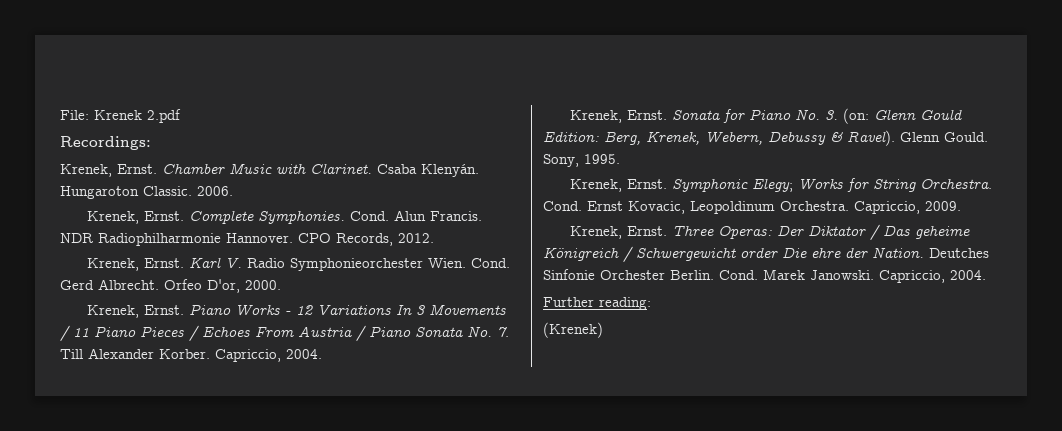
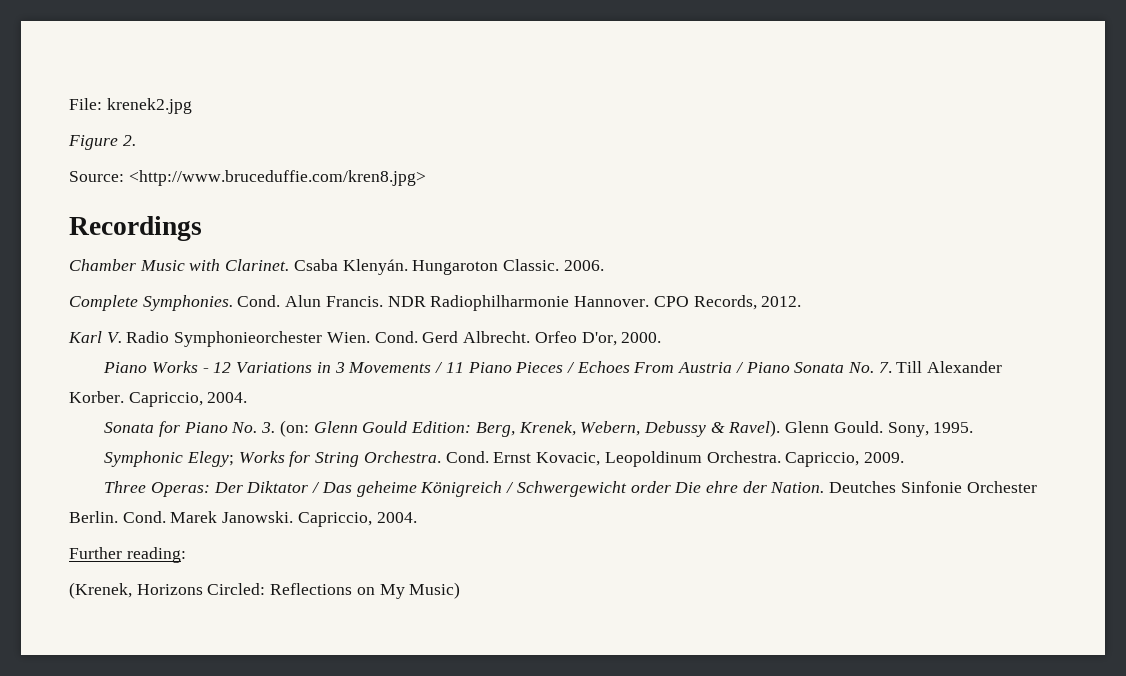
- File: Krenek 2.pdf
- Recordings:
- Krenek, Ernst. Chamber Music with Clarinet.
+ File: krenek2.jpg
+ Figure 2.
+ Source: <http://www.bruceduffie.com/kren8.jpg>
+ Recordings
+ Chamber Music with Clarinet.
  2006.
- Krenek, Ernst. Complete Symphonies.
+ Complete Symphonies.
  CPO Records, 2012.
- Krenek, Ernst. Karl V. Radio Symphonieorchester Wien.
+ Karl V. Radio Symphonieorchester Wien.
  Orfeo D'or, 2000.
- Krenek, Ernst. Piano Works - 12 Variations In 3 Movements / 11 Piano Pieces / Echoes From Austria / Piano Sonata No. 7. Till Alexander Korber. Capriccio, 2004.
- Krenek, Ernst. Sonata for Piano No. 3. (on: Glenn Gould Edition: Berg, Krenek, Webern, Debussy & Ravel).
+ Piano Works - 12 Variations in 3 Movements / 11 Piano Pieces / Echoes From Austria / Piano Sonata No. 7. Till Alexander Korber. Capriccio, 2004.
+ Sonata for Piano No. 3. (on: Glenn Gould Edition: Berg, Krenek, Webern, Debussy & Ravel).
  Sony, 1995.
- Krenek, Ernst. Symphonic Elegy; Works for String Orchestra.
+ Symphonic Elegy; Works for String Orchestra.
  Capriccio, 2009.
- Krenek, Ernst. Three Operas: Der Diktator / Das geheime Königreich / Schwergewicht order Die ehre der Nation.
+ Three Operas: Der Diktator / Das geheime Königreich / Schwergewicht order Die ehre der Nation.
- (Krenek)
+ (Krenek, Horizons Circled: Reflections on My Music)

